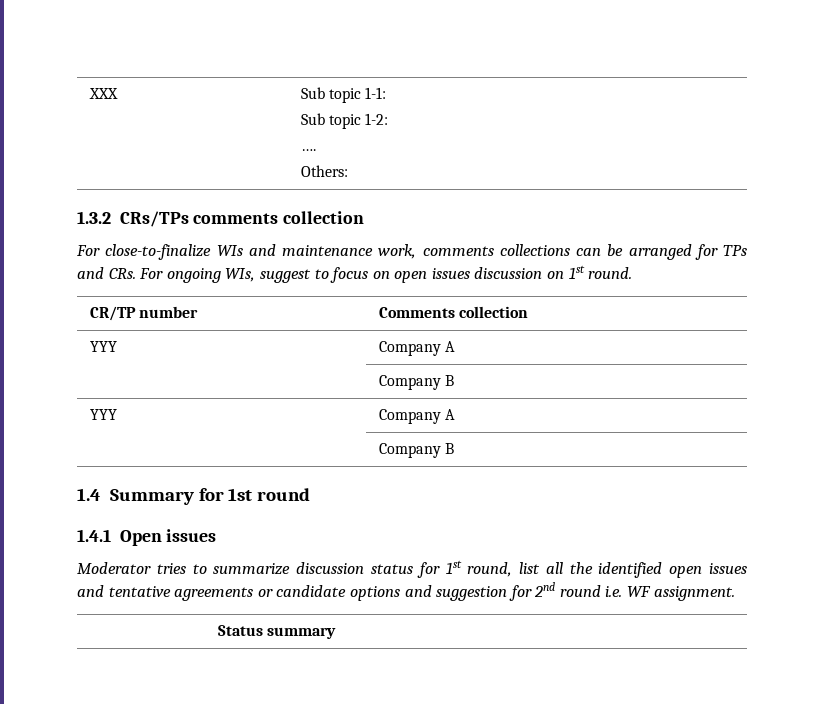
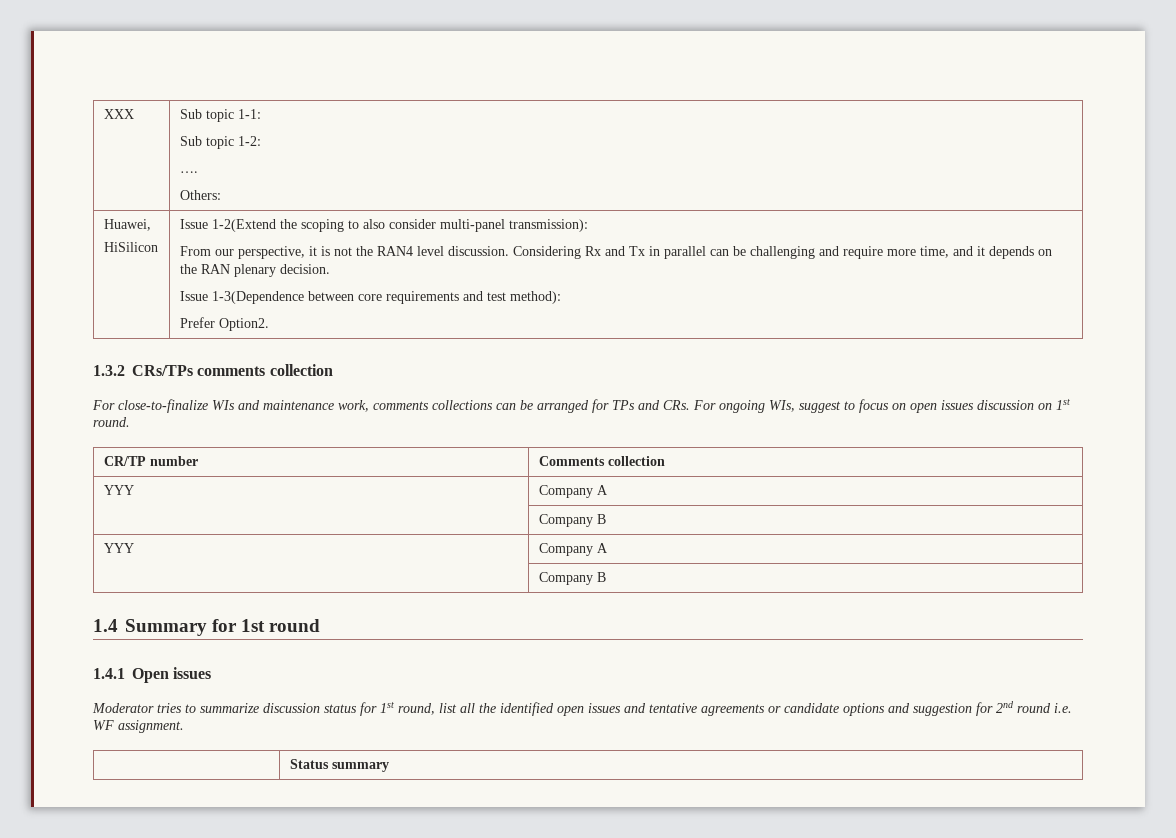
+ Huawei,
+ HiSilicon | Issue 1-2(Extend the scoping to also consider multi-panel transmission):
+ From our perspective, it is not the RAN4 level discussion. Considering Rx and Tx in parallel can be challenging and require more time, and it depends on the RAN plenary decision.
+ Issue 1-3(Dependence between core requirements and test method):
+ Prefer Option2.

